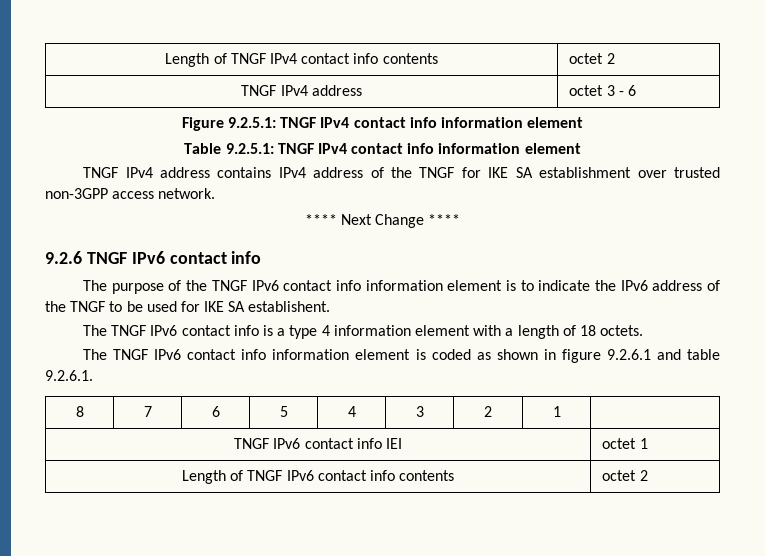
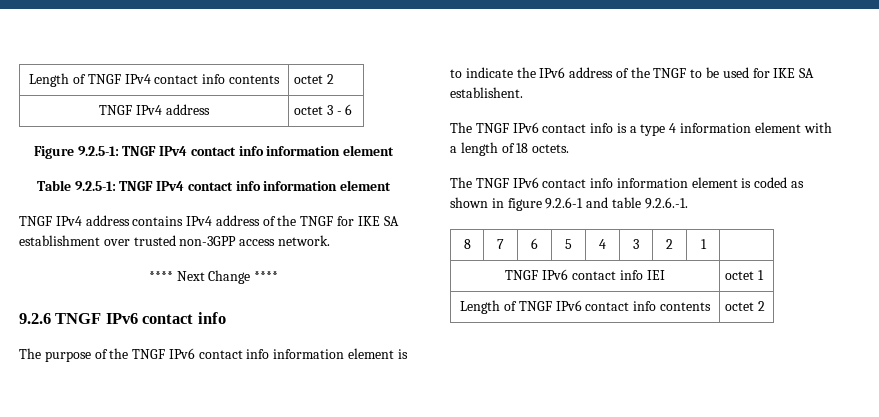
- Figure 9.2.5.1: TNGF IPv4 contact info information element
+ Figure 9.2.5-1: TNGF IPv4 contact info information element
- Table 9.2.5.1: TNGF IPv4 contact info information element
+ Table 9.2.5-1: TNGF IPv4 contact info information element
- The TNGF IPv6 contact info information element is coded as shown in figure 9.2.6.1 and table 9.2.6.1.
+ The TNGF IPv6 contact info information element is coded as shown in figure 9.2.6-1 and table 9.2.6.-1.

